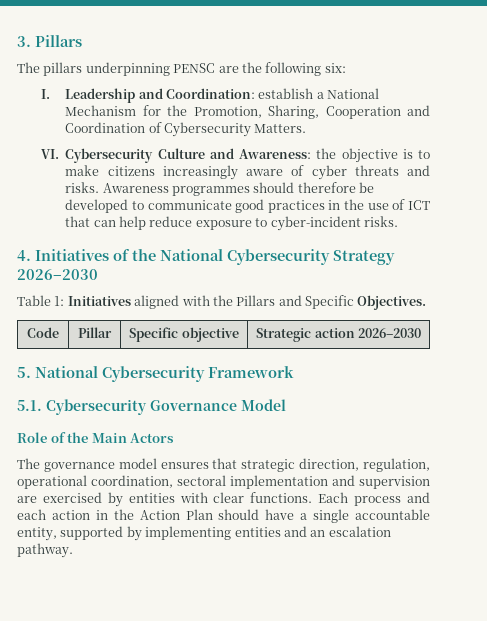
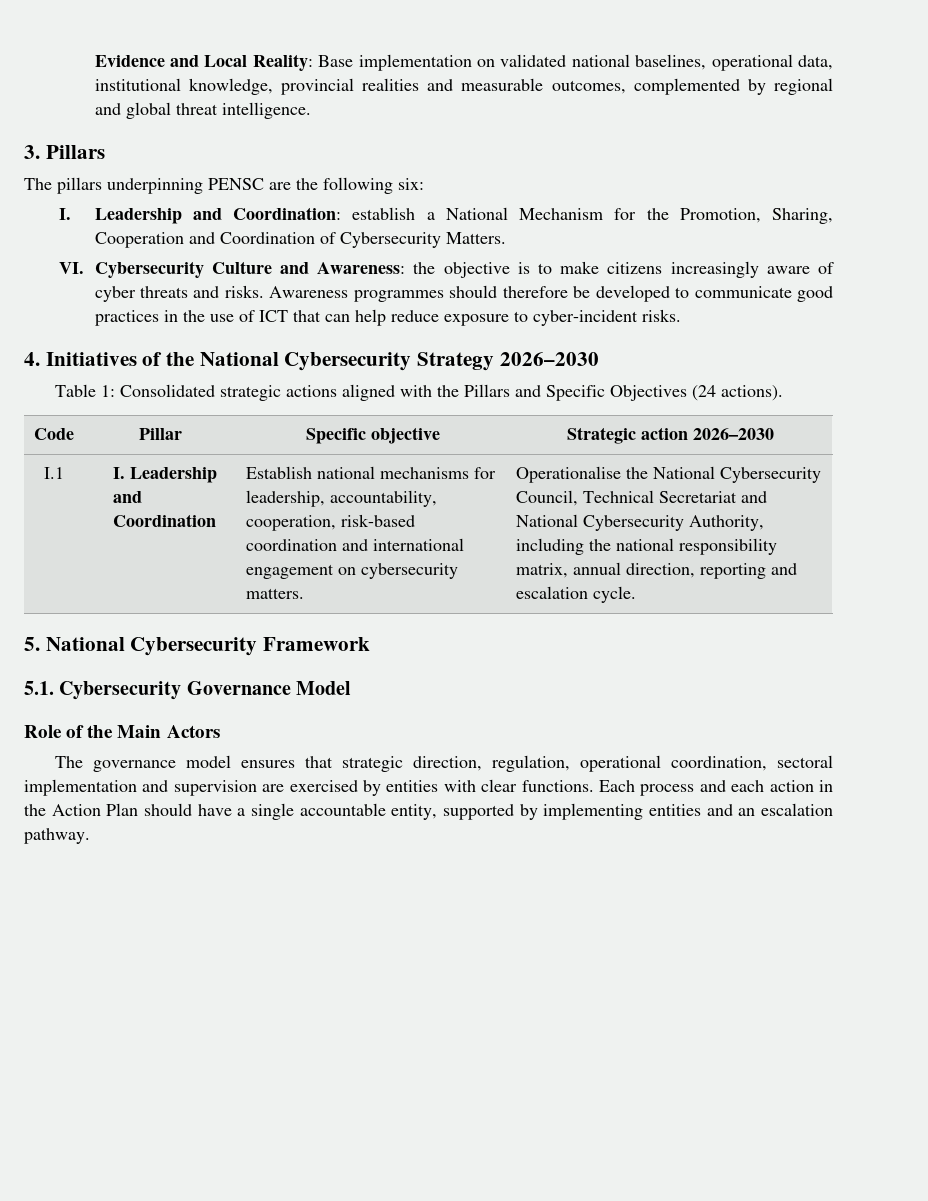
+ Evidence and Local Reality: Base implementation on validated national baselines, operational data, institutional knowledge, provincial realities and measurable outcomes, complemented by regional and global threat intelligence.
- Table 1: Initiatives aligned with the Pillars and Specific Objectives.
+ Table 1: Consolidated strategic actions aligned with the Pillars and Specific Objectives (24 actions).
+ I.1 | I. Leadership and Coordination | Establish national mechanisms for leadership, accountability, cooperation, risk-based coordination and international engagement on cybersecurity matters. | Operationalise the National Cybersecurity Council, Technical Secretariat and National Cybersecurity Authority, including the national responsibility matrix, annual direction, reporting and escalation cycle.

